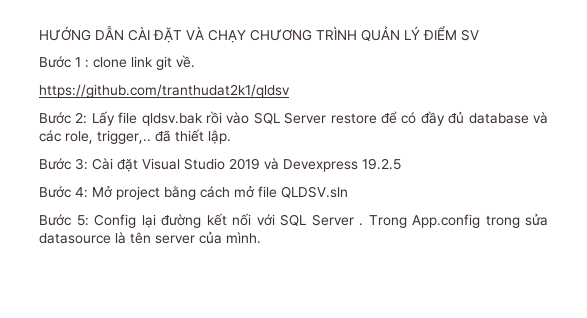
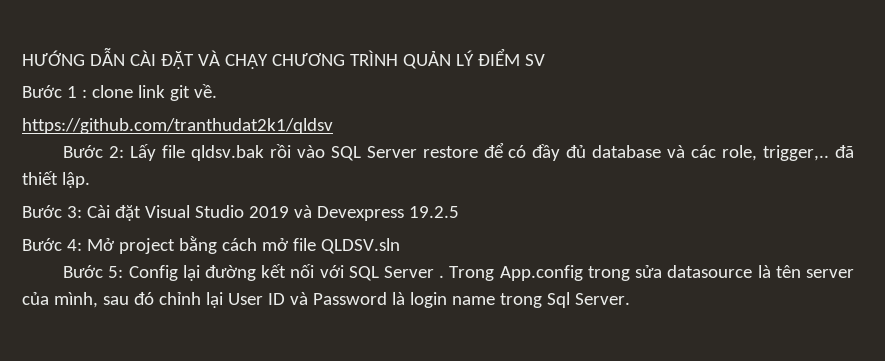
- Trong App.config trong sửa datasource là tên server của mình.
+ Trong App.config trong sửa datasource là tên server của mình, sau đó chỉnh lại User ID và Password là login name trong Sql Server.

